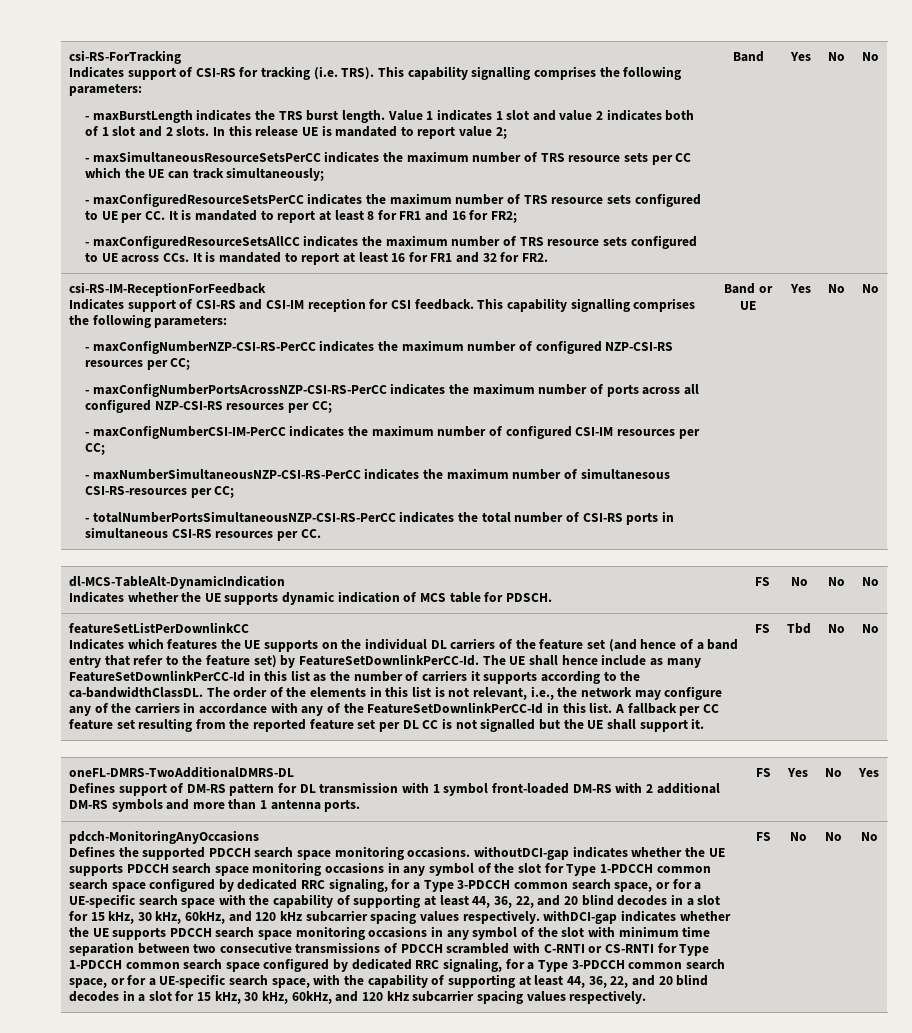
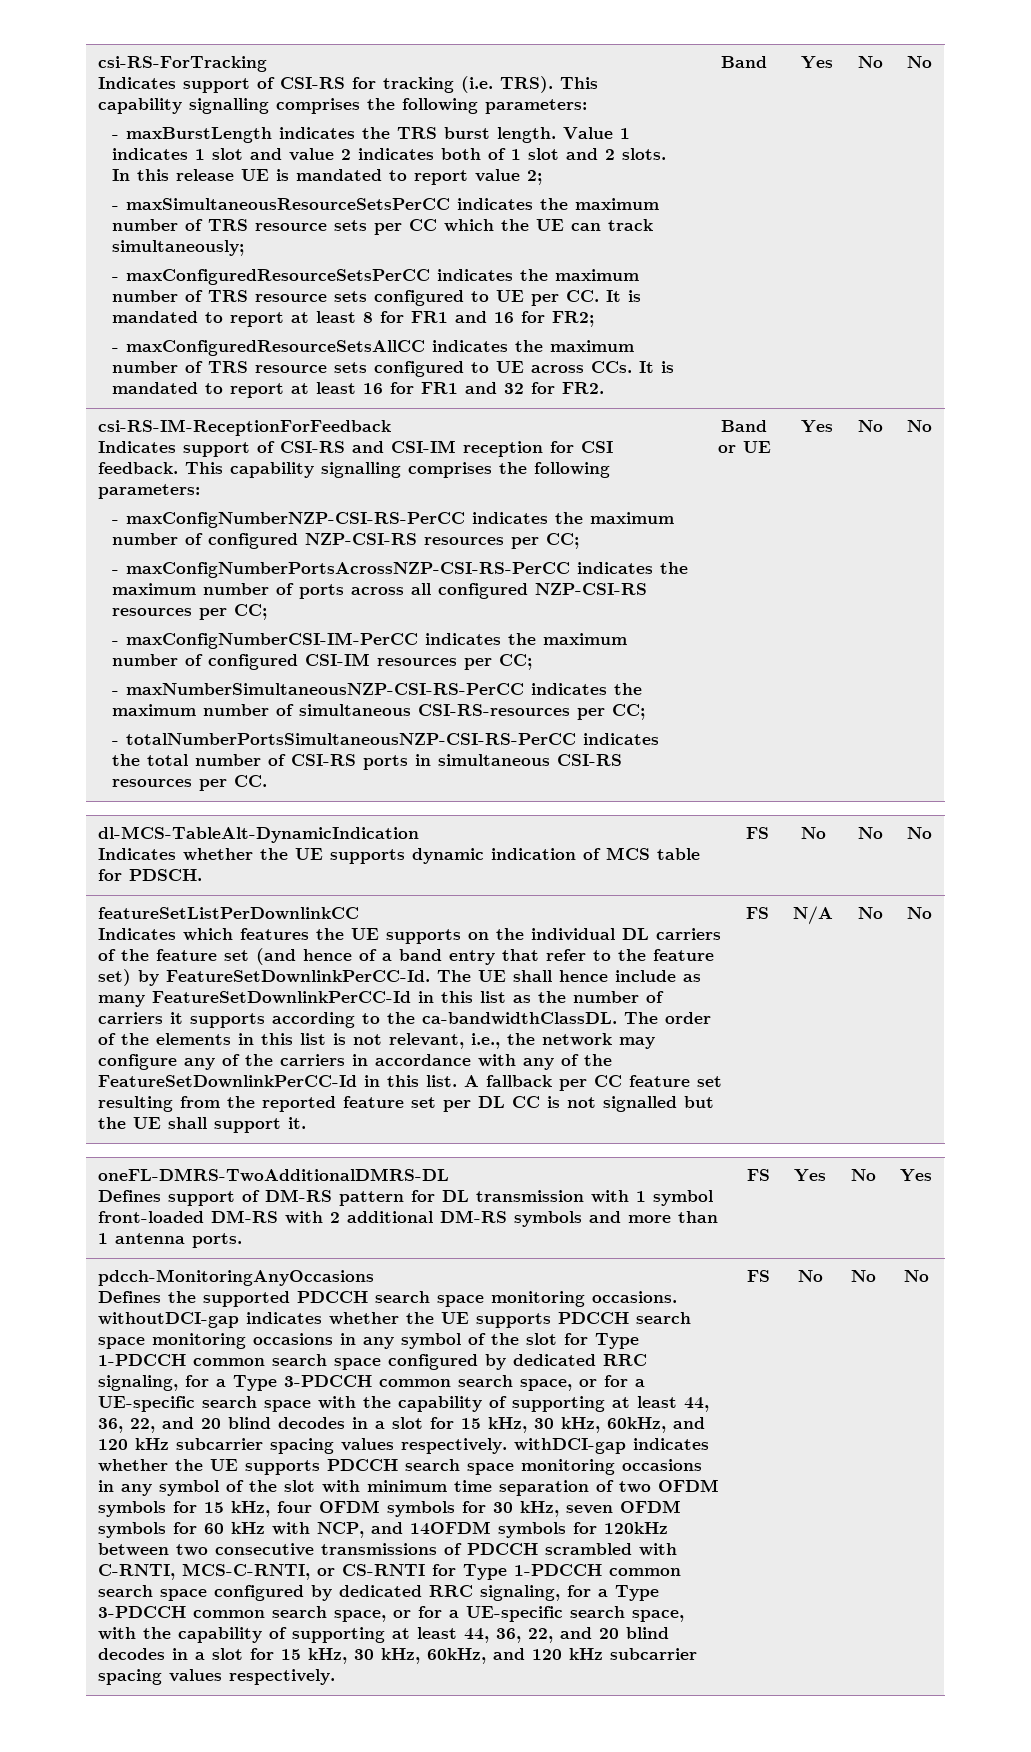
- - maxNumberSimultaneousNZP-CSI-RS-PerCC indicates the maximum number of simultanesous CSI-RS-resources per CC;
+ - maxNumberSimultaneousNZP-CSI-RS-PerCC indicates the maximum number of simultaneous CSI-RS-resources per CC;
- Tbd
+ N/A
- Defines the supported PDCCH search space monitoring occasions. withoutDCI-gap indicates whether the UE supports PDCCH search space monitoring occasions in any symbol of the slot for Type 1-PDCCH common search space configured by dedicated RRC signaling, for a Type 3-PDCCH common search space, or for a UE-specific search space with the capability of supporting at least 44, 36, 22, and 20 blind decodes in a slot for 15 kHz, 30 kHz, 60kHz, and 120 kHz subcarrier spacing values respectively. withDCI-gap indicates whether the UE supports PDCCH search space monitoring occasions in any symbol of the slot with minimum time separation between two consecutive transmissions of PDCCH scrambled with C-RNTI or CS-RNTI for Type 1-PDCCH common search space configured by dedicated RRC signaling, for a Type 3-PDCCH common search space, or for a UE-specific search space, with the capability of supporting at least 44, 36, 22, and 20 blind decodes in a slot for 15 kHz, 30 kHz, 60kHz, and 120 kHz subcarrier spacing values respectively.
+ Defines the supported PDCCH search space monitoring occasions. withoutDCI-gap indicates whether the UE supports PDCCH search space monitoring occasions in any symbol of the slot for Type 1-PDCCH common search space configured by dedicated RRC signaling, for a Type 3-PDCCH common search space, or for a UE-specific search space with the capability of supporting at least 44, 36, 22, and 20 blind decodes in a slot for 15 kHz, 30 kHz, 60kHz, and 120 kHz subcarrier spacing values respectively. withDCI-gap indicates whether the UE supports PDCCH search space monitoring occasions in any symbol of the slot with minimum time separation of two OFDM symbols for 15 kHz, four OFDM symbols for 30 kHz, seven OFDM symbols for 60 kHz with NCP, and 14OFDM symbols for 120kHz between two consecutive transmissions of PDCCH scrambled with C-RNTI, MCS-C-RNTI, or CS-RNTI for Type 1-PDCCH common search space configured by dedicated RRC signaling, for a Type 3-PDCCH common search space, or for a UE-specific search space, with the capability of supporting at least 44, 36, 22, and 20 blind decodes in a slot for 15 kHz, 30 kHz, 60kHz, and 120 kHz subcarrier spacing values respectively.

